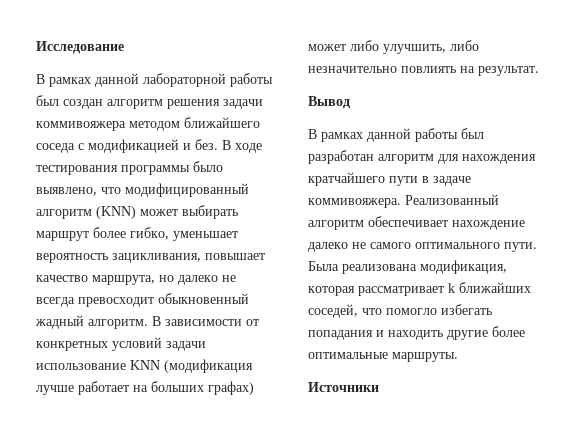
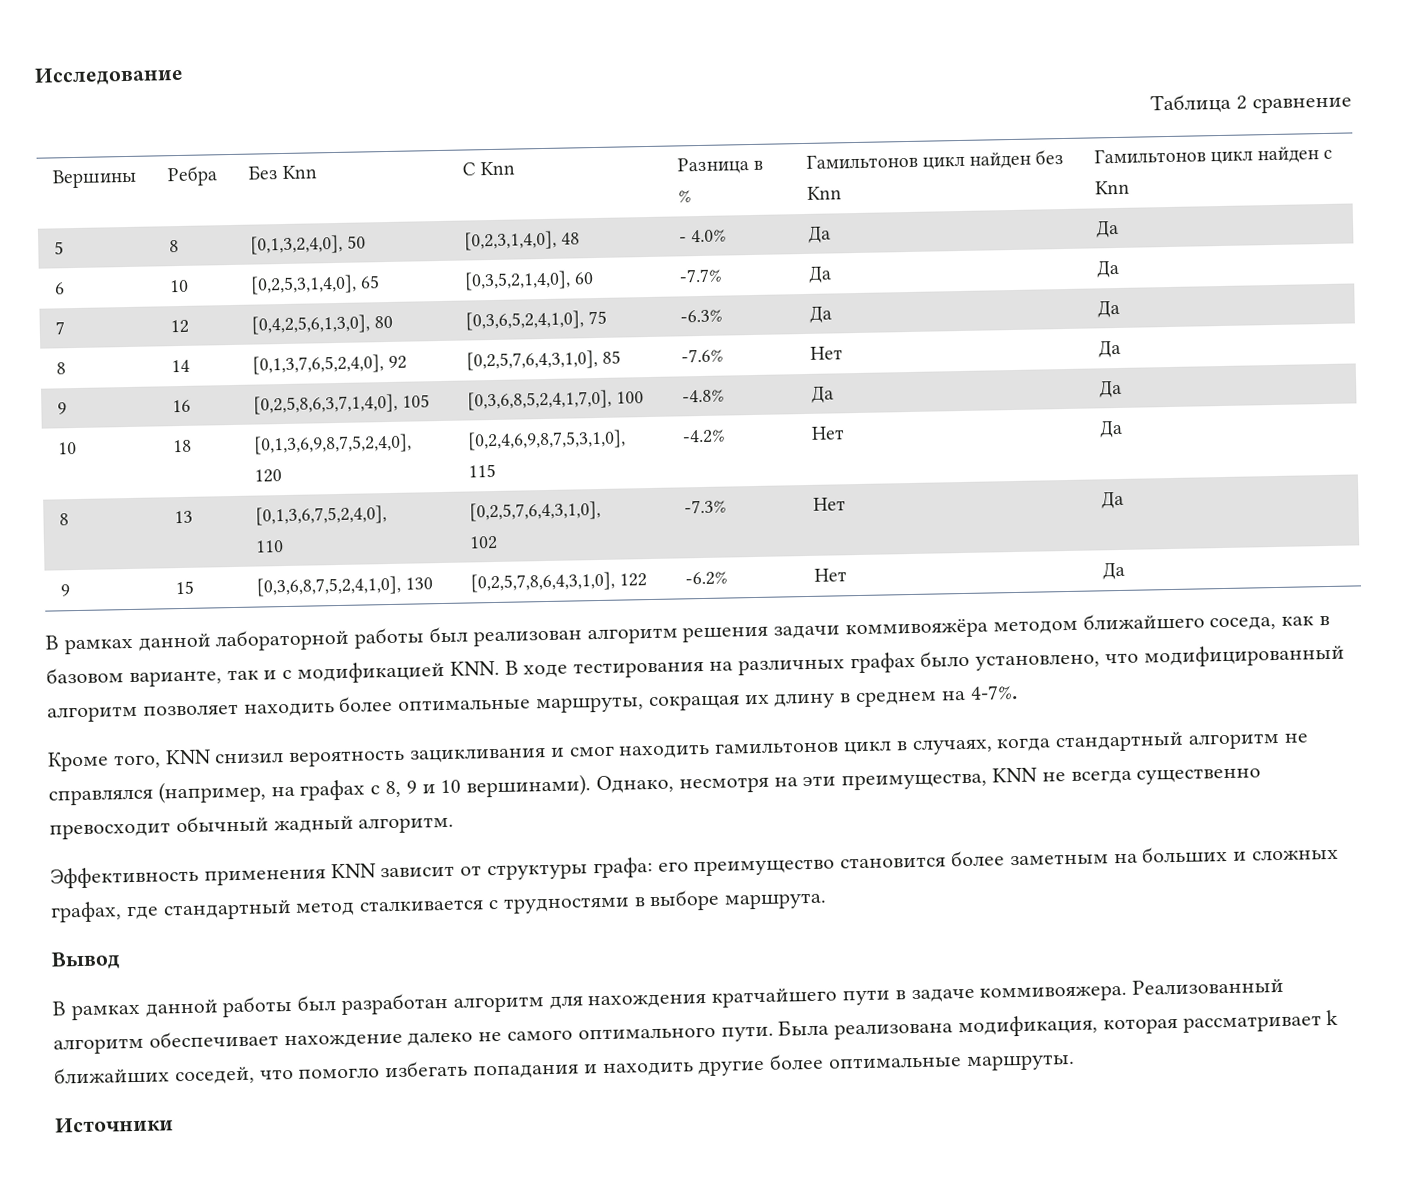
+ Таблица 2 сравнение
+ Вершины | Ребра | Без Knn | С Knn | Разница в % | Гамильтонов цикл найден без Knn | Гамильтонов цикл найден c Knn
+ 5 | 8 | [0,1,3,2,4,0], 50 | [0,2,3,1,4,0], 48 | - 4.0% | Да | Да
+ 6 | 10 | [0,2,5,3,1,4,0], 65 | [0,3,5,2,1,4,0], 60 | -7.7% | Да | Да
+ 7 | 12 | [0,4,2,5,6,1,3,0], 80 | [0,3,6,5,2,4,1,0], 75 | -6.3% | Да | Да
+ 8 | 14 | [0,1,3,7,6,5,2,4,0], 92 | [0,2,5,7,6,4,3,1,0], 85 | -7.6% | Нет | Да
+ 9 | 16 | [0,2,5,8,6,3,7,1,4,0], 105 | [0,3,6,8,5,2,4,1,7,0], 100 | -4.8% | Да | Да
+ 10 | 18 | [0,1,3,6,9,8,7,5,2,4,0], 120 | [0,2,4,6,9,8,7,5,3,1,0], 115 | -4.2% | Нет | Да
+ 8 | 13 | [0,1,3,6,7,5,2,4,0],
+ 110 | [0,2,5,7,6,4,3,1,0],
+ 102 | -7.3% | Нет | Да
+ 9 | 15 | [0,3,6,8,7,5,2,4,1,0], 130 | [0,2,5,7,8,6,4,3,1,0], 122 | -6.2% | Нет | Да
- В рамках данной лабораторной работы был создан алгоритм решения задачи коммивояжера методом ближайшего соседа с модификацией и без. В ходе тестирования программы было выявлено, что модифицированный алгоритм (KNN) может выбирать маршрут более гибко, уменьшает вероятность зацикливания, повышает качество маршрута, но далеко не всегда превосходит обыкновенный жадный алгоритм. В зависимости от конкретных условий задачи использование KNN (модификация лучше работает на больших графах) может либо улучшить, либо незначительно повлиять на результат.
+ В рамках данной лабораторной работы был реализован алгоритм решения задачи коммивояжёра методом ближайшего соседа, как в базовом варианте, так и с модификацией KNN. В ходе тестирования на различных графах было установлено, что модифицированный алгоритм позволяет находить более оптимальные маршруты, сокращая их длину в среднем на 4-7%.
+ Кроме того, KNN снизил вероятность зацикливания и смог находить гамильтонов цикл в случаях, когда стандартный алгоритм не справлялся (например, на графах с 8, 9 и 10 вершинами). Однако, несмотря на эти преимущества, KNN не всегда существенно превосходит обычный жадный алгоритм.
+ Эффективность применения KNN зависит от структуры графа: его преимущество становится более заметным на больших и сложных графах, где стандартный метод сталкивается с трудностями в выборе маршрута.

